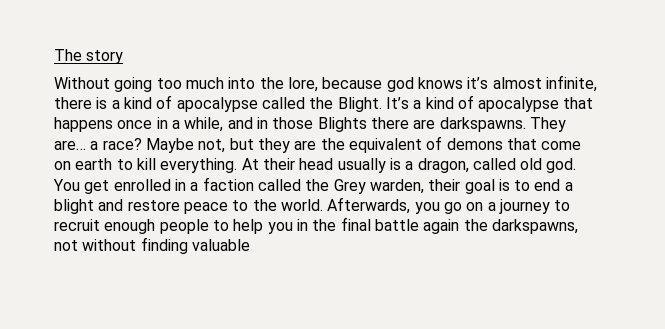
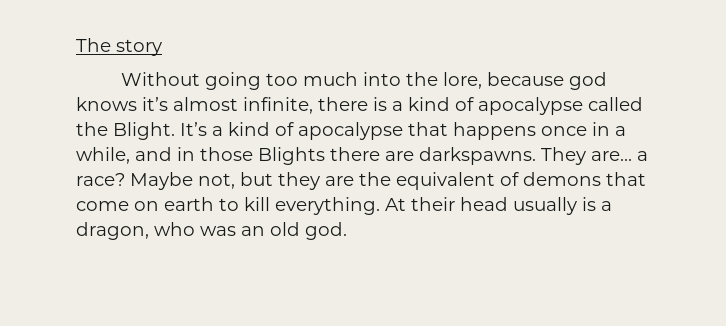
- At their head usually is a dragon, called old god. You get enrolled in a faction called the Grey warden, their goal is to end a blight and restore peace to the world. Afterwards, you go on a journey to recruit enough people to help you in the final battle again the darkspawns, not without finding valuable
+ At their head usually is a dragon, who was an old god.

